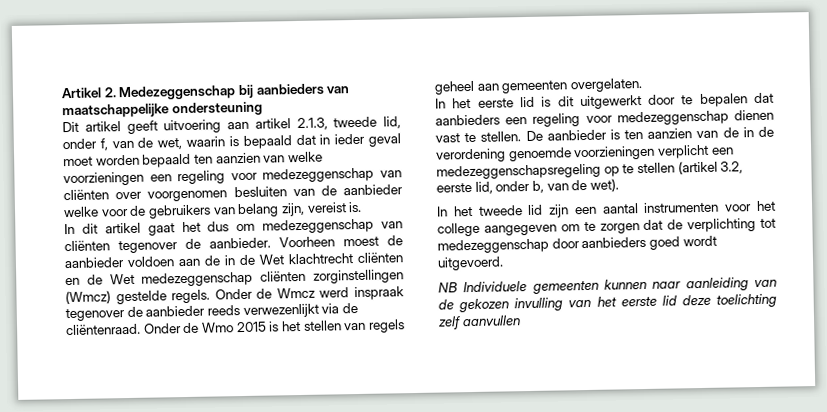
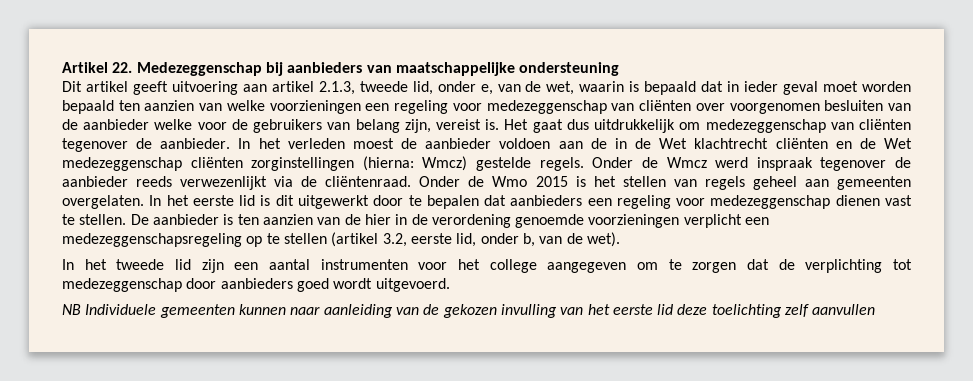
- Artikel 2. Medezeggenschap bij aanbieders van maatschappelijke ondersteuning
+ Artikel 22. Medezeggenschap bij aanbieders van maatschappelijke ondersteuning
- Dit artikel geeft uitvoering aan artikel 2.1.3, tweede lid, onder f, van de wet, waarin is bepaald dat in ieder geval moet worden bepaald ten aanzien van welke voorzieningen een regeling voor medezeggenschap van cliënten over voorgenomen besluiten van de aanbieder welke voor de gebruikers van belang zijn, vereist is.
- In dit artikel gaat het dus om medezeggenschap van cliënten tegenover de aanbieder.
+ Dit artikel geeft uitvoering aan artikel 2.1.3, tweede lid, onder e, van de wet, waarin is bepaald dat in ieder geval moet worden bepaald ten aanzien van welke voorzieningen een regeling voor medezeggenschap van cliënten over voorgenomen besluiten van de aanbieder welke voor de gebruikers van belang zijn, vereist is. Het gaat dus uitdrukkelijk om medezeggenschap van cliënten tegenover de aanbieder.
- Voorheen moest de aanbieder voldoen aan de in de Wet klachtrecht cliënten en de Wet medezeggenschap cliënten zorginstellingen (Wmcz) gestelde regels.
+ In het verleden moest de aanbieder voldoen aan de in de Wet klachtrecht cliënten en de Wet medezeggenschap cliënten zorginstellingen (hierna: Wmcz) gestelde regels.
- Onder de Wmo 2015 is het stellen van regels geheel aan gemeenten overgelaten.
- In het eerste lid is dit uitgewerkt door te bepalen dat aanbieders een regeling voor medezeggenschap dienen vast te stellen.
+ Onder de Wmo 2015 is het stellen van regels geheel aan gemeenten overgelaten. In het eerste lid is dit uitgewerkt door te bepalen dat aanbieders een regeling voor medezeggenschap dienen vast te stellen.
- De aanbieder is ten aanzien van de in de verordening genoemde voorzieningen verplicht een medezeggenschapsregeling op te stellen (artikel 3.2, eerste lid, onder b, van de wet).
+ De aanbieder is ten aanzien van de hier in de verordening genoemde voorzieningen verplicht een medezeggenschapsregeling op te stellen (artikel 3.2, eerste lid, onder b, van de wet).

